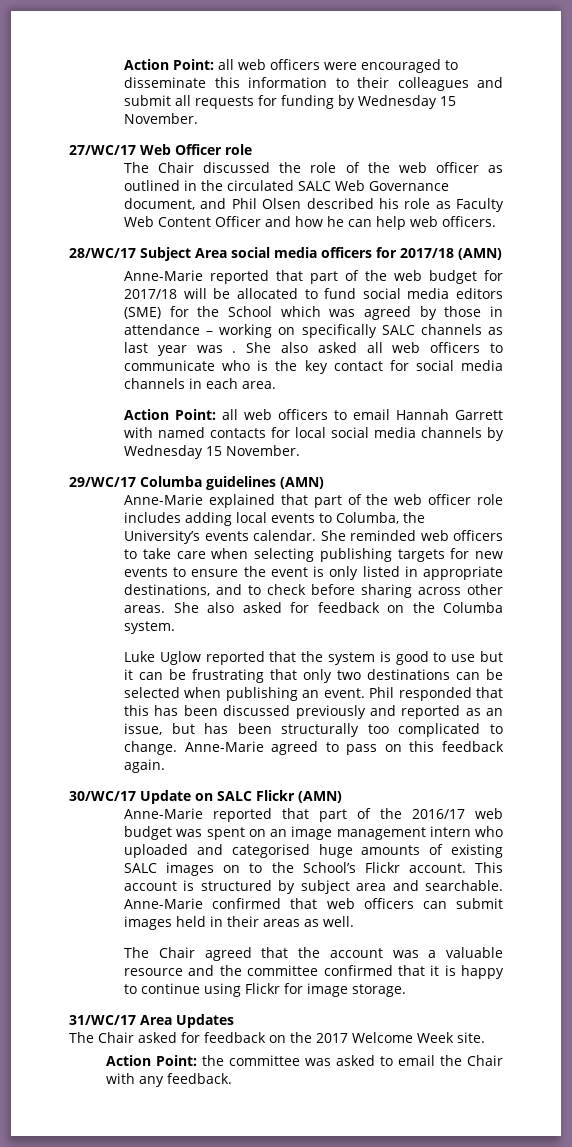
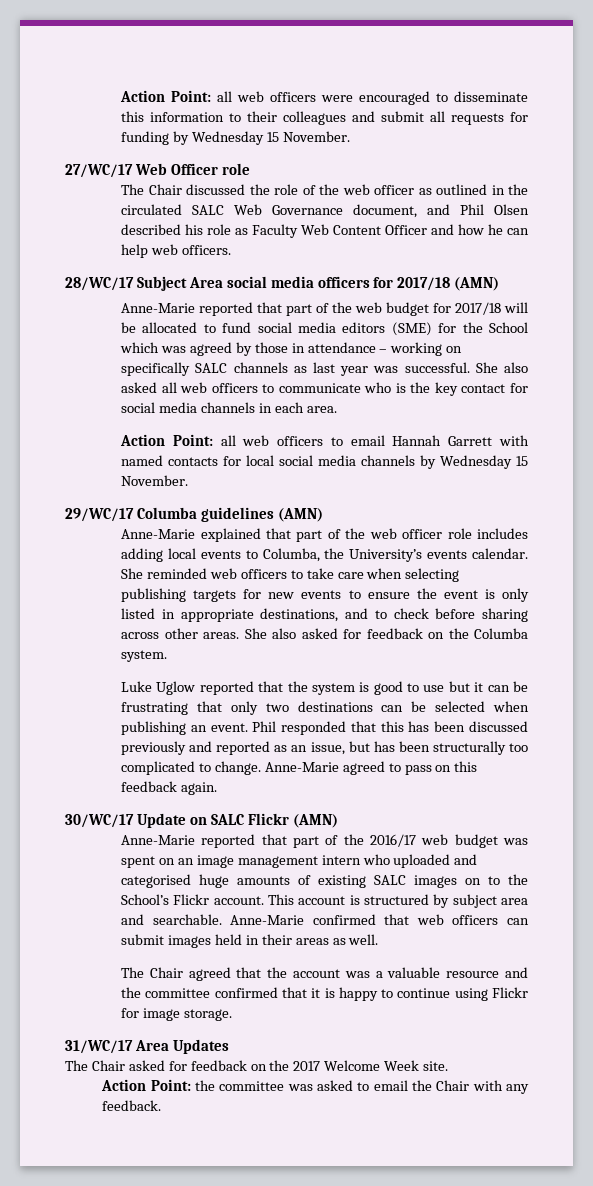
- Anne-Marie reported that part of the web budget for 2017/18 will be allocated to fund social media editors (SME) for the School which was agreed by those in attendance – working on specifically SALC channels as last year was .
+ Anne-Marie reported that part of the web budget for 2017/18 will be allocated to fund social media editors (SME) for the School which was agreed by those in attendance – working on specifically SALC channels as last year was successful.

